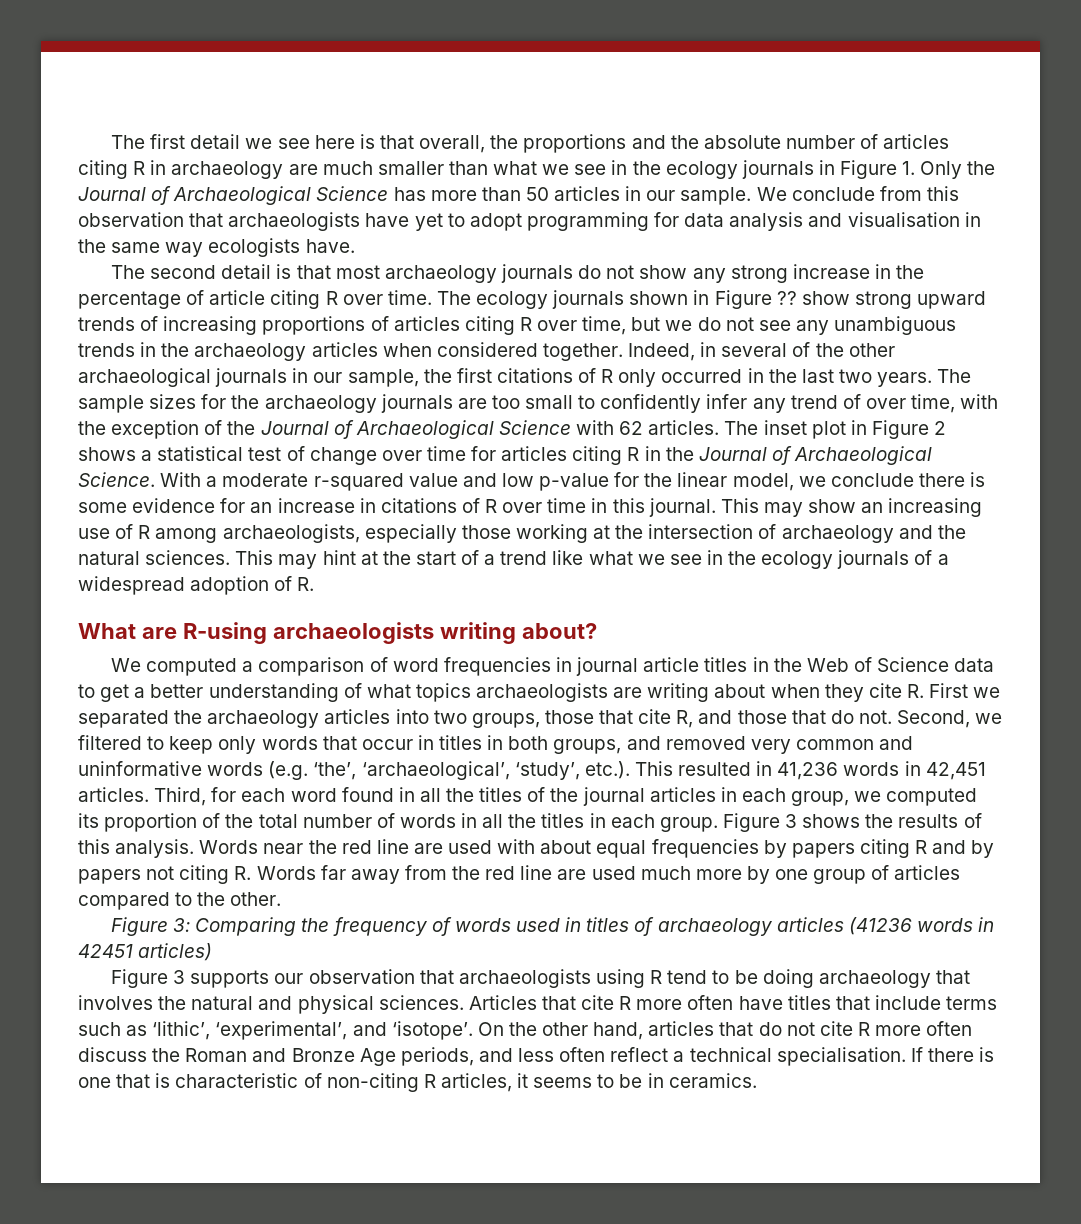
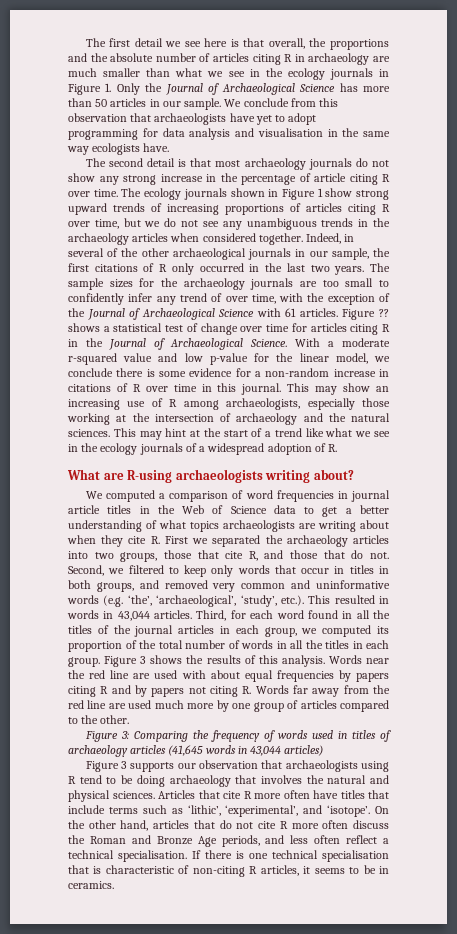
- The ecology journals shown in Figure ?? show strong upward trends of increasing proportions of articles citing R over time, but we do not see any unambiguous trends in the archaeology articles when considered together.
+ The ecology journals shown in Figure 1 show strong upward trends of increasing proportions of articles citing R over time, but we do not see any unambiguous trends in the archaeology articles when considered together.
- The sample sizes for the archaeology journals are too small to confidently infer any trend of over time, with the exception of the Journal of Archaeological Science with 62 articles. The inset plot in Figure 2 shows a statistical test of change over time for articles citing R in the Journal of Archaeological Science.
+ The sample sizes for the archaeology journals are too small to confidently infer any trend of over time, with the exception of the Journal of Archaeological Science with 61 articles. Figure ?? shows a statistical test of change over time for articles citing R in the Journal of Archaeological Science.
- With a moderate r-squared value and low p-value for the linear model, we conclude there is some evidence for an increase in citations of R over time in this journal.
+ With a moderate r-squared value and low p-value for the linear model, we conclude there is some evidence for a non-random increase in citations of R over time in this journal.
- Second, we filtered to keep only words that occur in titles in both groups, and removed very common and uninformative words (e.g. ‘the’, ‘archaeological’, ‘study’, etc.). This resulted in 41,236 words in 42,451 articles.
+ Second, we filtered to keep only words that occur in titles in both groups, and removed very common and uninformative words (e.g. ‘the’, ‘archaeological’, ‘study’, etc.). This resulted in words in 43,044 articles.
- Figure 3: Comparing the frequency of words used in titles of archaeology articles (41236 words in 42451 articles)
+ Figure 3: Comparing the frequency of words used in titles of archaeology articles (41,645 words in 43,044 articles)
- If there is one that is characteristic of non-citing R articles, it seems to be in ceramics.
+ If there is one technical specialisation that is characteristic of non-citing R articles, it seems to be in ceramics.

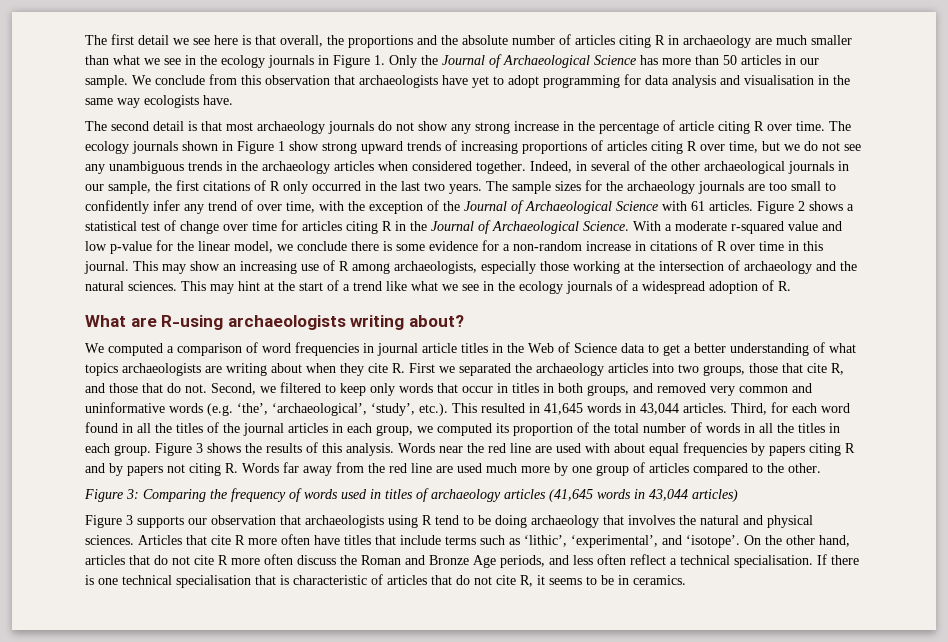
- Figure ?? shows a statistical test of change over time for articles citing R in the Journal of Archaeological Science.
+ Figure 2 shows a statistical test of change over time for articles citing R in the Journal of Archaeological Science.
- Second, we filtered to keep only words that occur in titles in both groups, and removed very common and uninformative words (e.g. ‘the’, ‘archaeological’, ‘study’, etc.). This resulted in words in 43,044 articles.
+ Second, we filtered to keep only words that occur in titles in both groups, and removed very common and uninformative words (e.g. ‘the’, ‘archaeological’, ‘study’, etc.). This resulted in 41,645 words in 43,044 articles.
- If there is one technical specialisation that is characteristic of non-citing R articles, it seems to be in ceramics.
+ If there is one technical specialisation that is characteristic of articles that do not cite R, it seems to be in ceramics.

